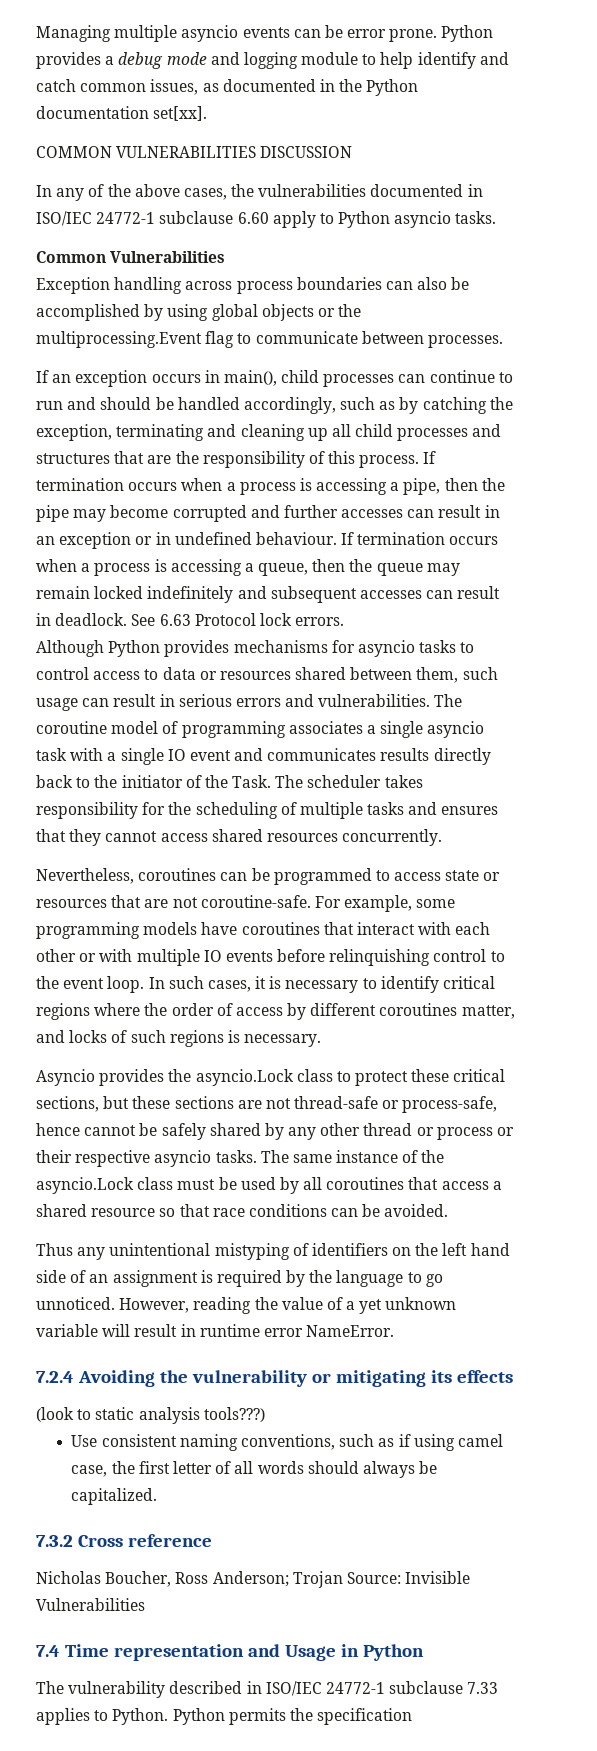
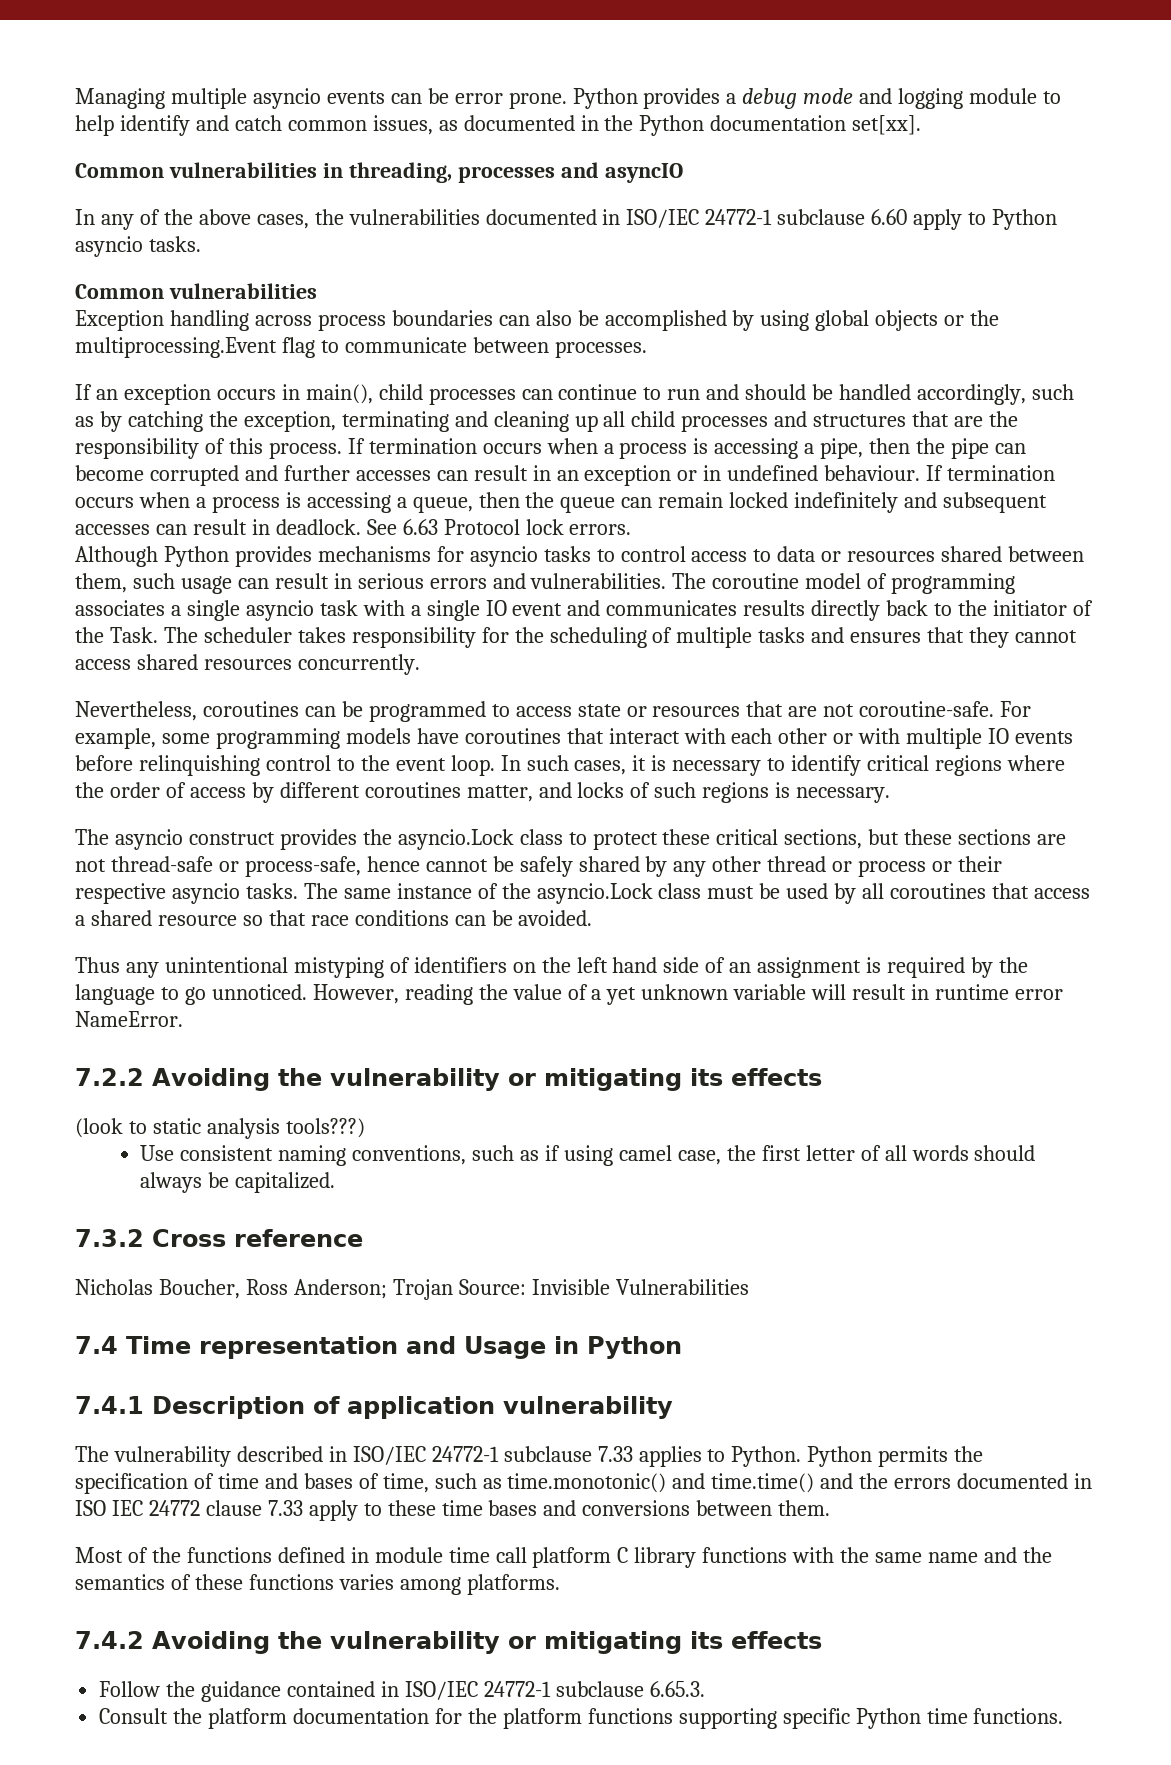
- COMMON VULNERABILITIES DISCUSSION
+ Common vulnerabilities in threading, processes and asyncIO
  In any of the above cases, the vulnerabilities documented in ISO/IEC 24772-1 subclause 6.60 apply to Python asyncio tasks.
- Common Vulnerabilities
+ Common vulnerabilities
- If termination occurs when a process is accessing a pipe, then the pipe may become corrupted and further accesses can result in an exception or in undefined behaviour.
+ If termination occurs when a process is accessing a pipe, then the pipe can become corrupted and further accesses can result in an exception or in undefined behaviour.
- If termination occurs when a process is accessing a queue, then the queue may remain locked indefinitely and subsequent accesses can result in deadlock.
+ If termination occurs when a process is accessing a queue, then the queue can remain locked indefinitely and subsequent accesses can result in deadlock.
- Asyncio provides the asyncio.Lock class to protect these critical sections, but these sections are not thread-safe or process-safe, hence cannot be safely shared by any other thread or process or their respective asyncio tasks.
+ The asyncio construct provides the asyncio.Lock class to protect these critical sections, but these sections are not thread-safe or process-safe, hence cannot be safely shared by any other thread or process or their respective asyncio tasks.
- 7.2.4 Avoiding the vulnerability or mitigating its effects
+ 7.2.2 Avoiding the vulnerability or mitigating its effects
+ 7.4.1 Description of application vulnerability
- Python permits the specification
+ Python permits the specification of time and bases of time, such as time.monotonic() and time.time() and the errors documented in ISO IEC 24772 clause 7.33 apply to these time bases and conversions between them.
+ Most of the functions defined in module time call platform C library functions with the same name and the semantics of these functions varies among platforms.
+ 7.4.2 Avoiding the vulnerability or mitigating its effects
+ Follow the guidance contained in ISO/IEC 24772-1 subclause 6.65.3.
+ Consult the platform documentation for the platform functions supporting specific Python time functions.

